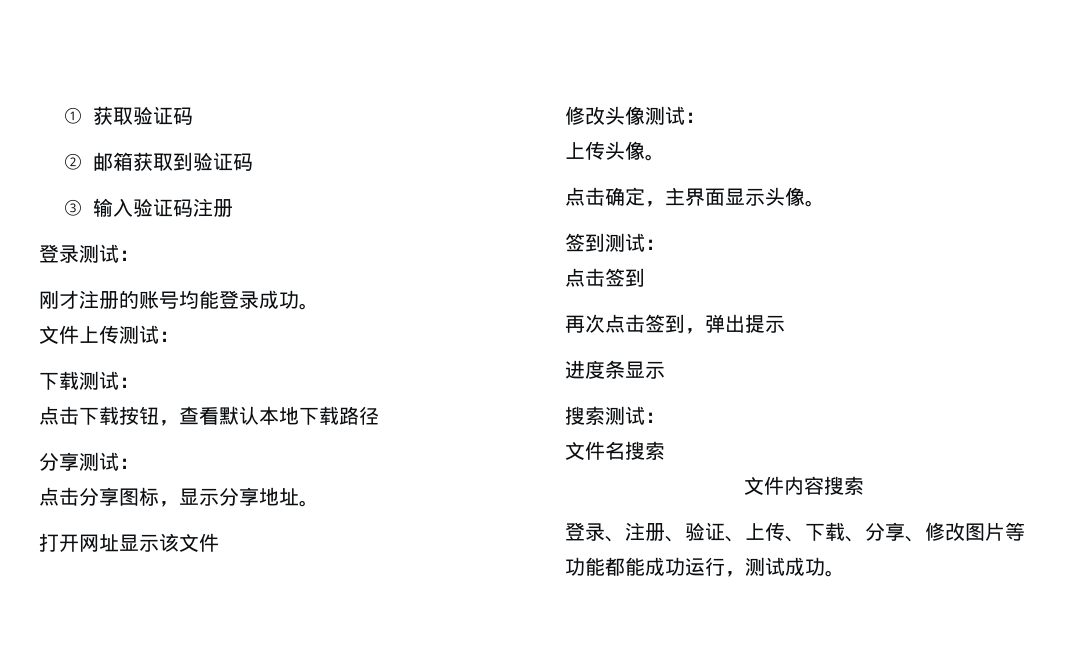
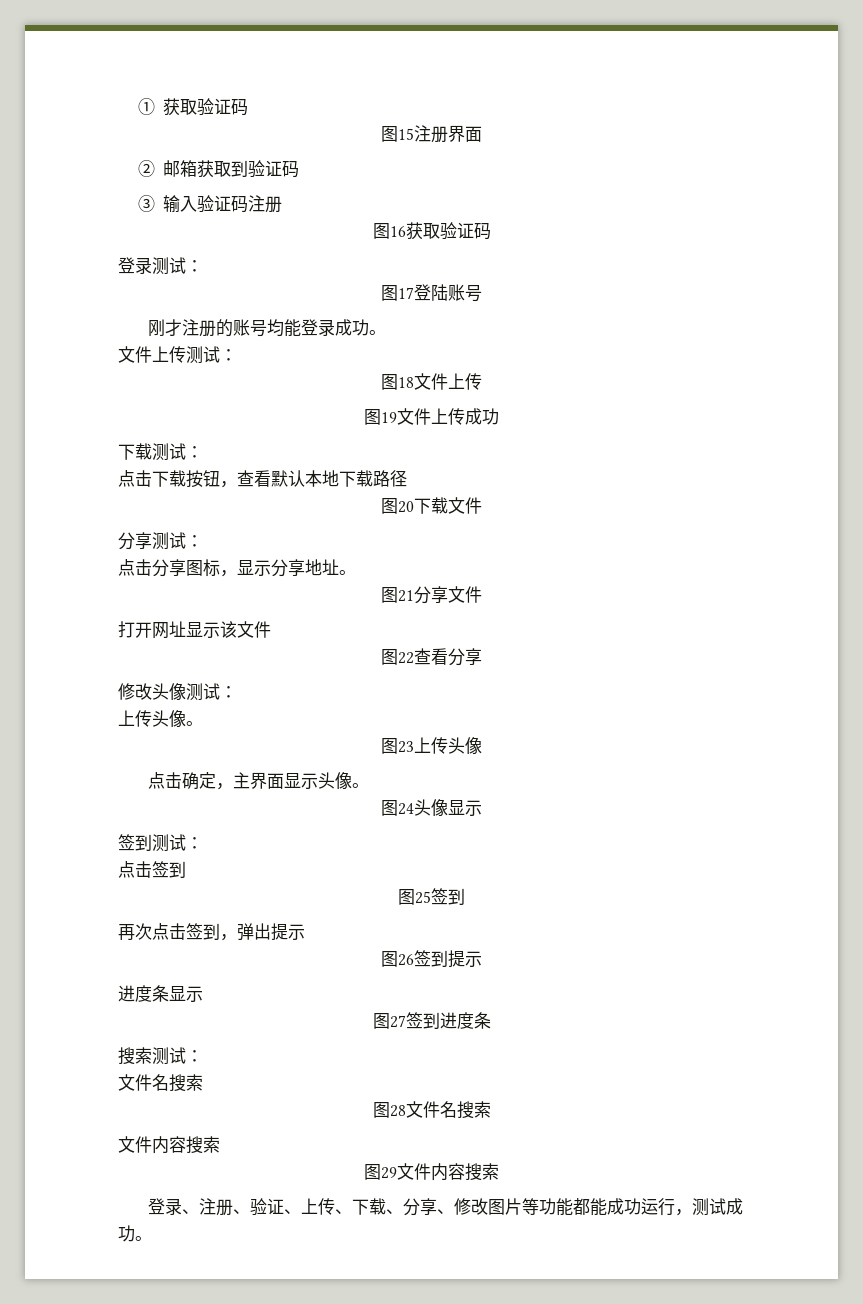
+ 图15注册界面
+ 图16获取验证码
+ 图17登陆账号
+ 图18文件上传
+ 图19文件上传成功
+ 图20下载文件
+ 图21分享文件
+ 图22查看分享
+ 图23上传头像
+ 图24头像显示
+ 图25签到
+ 图26签到提示
+ 图27签到进度条
+ 图28文件名搜索
  文件内容搜索
+ 图29文件内容搜索

